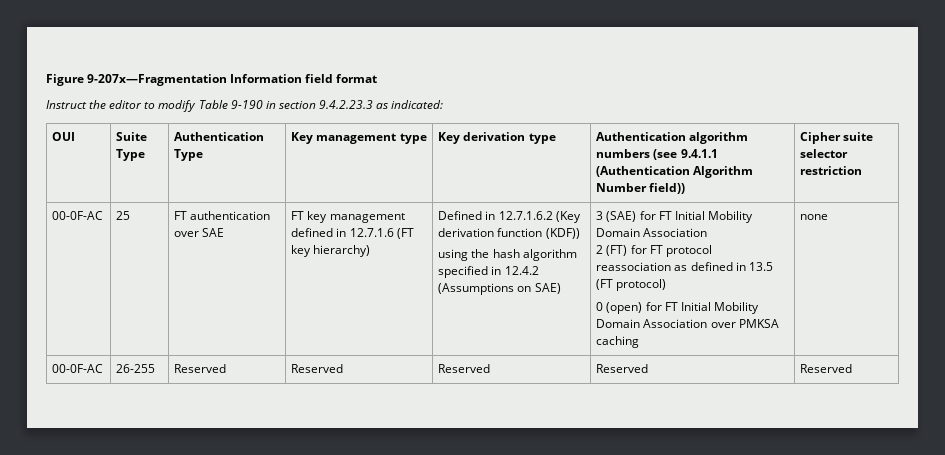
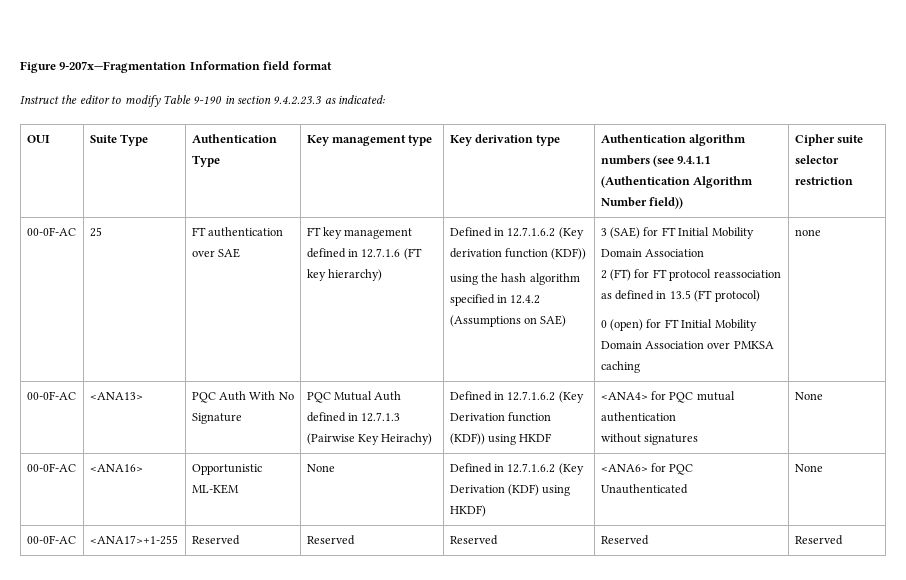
- 00-0F-AC | 26-255 | Reserved | Reserved | Reserved | Reserved | Reserved
+ 00-0F-AC | <ANA13> | PQC Auth With No Signature | PQC Mutual Auth defined in 12.7.1.3 (Pairwise Key Heirachy) | Defined in 12.7.1.6.2 (Key Derivation function (KDF)) using HKDF | <ANA4> for PQC mutual authentication
+ without signatures | None
+ 00-0F-AC | <ANA16> | Opportunistic ML-KEM | None | Defined in 12.7.1.6.2 (Key Derivation (KDF) using HKDF) | <ANA6> for PQC Unauthenticated | None
+ 00-0F-AC | <ANA17>+1-255 | Reserved | Reserved | Reserved | Reserved | Reserved

